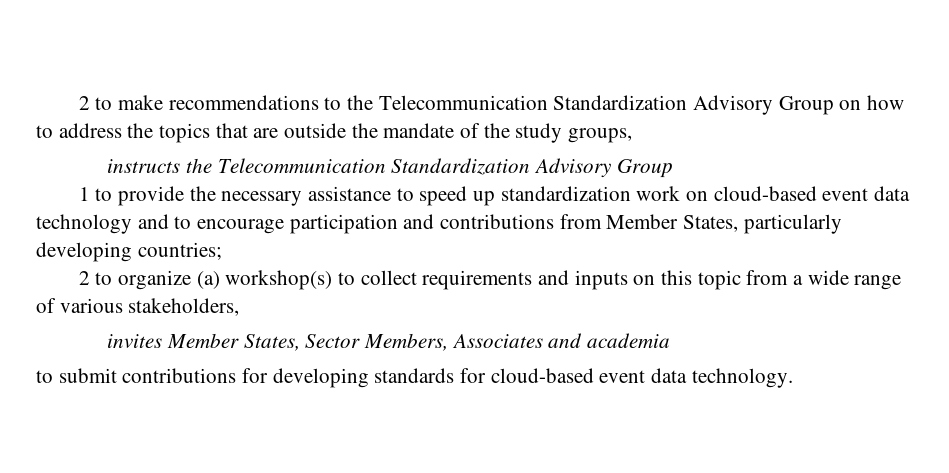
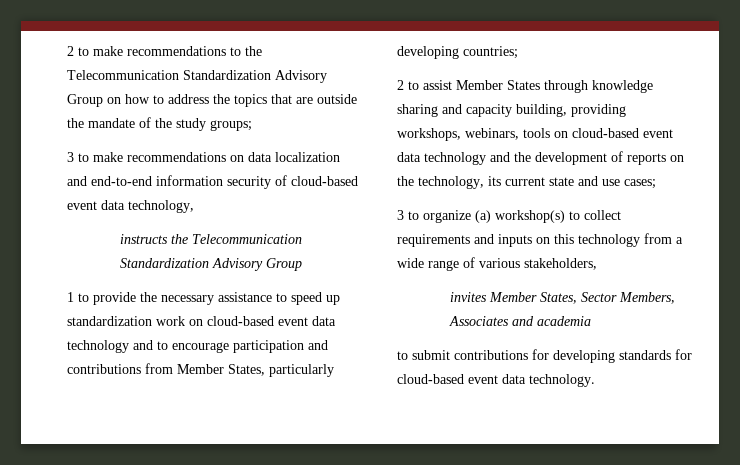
- 2 to make recommendations to the Telecommunication Standardization Advisory Group on how to address the topics that are outside the mandate of the study groups,
+ 2 to make recommendations to the Telecommunication Standardization Advisory Group on how to address the topics that are outside the mandate of the study groups;
+ 3 to make recommendations on data localization and end-to-end information security of cloud-based event data technology,
- 2 to organize (a) workshop(s) to collect requirements and inputs on this topic from a wide range of various stakeholders,
+ 2 to assist Member States through knowledge sharing and capacity building, providing workshops, webinars, tools on cloud-based event data technology and the development of reports on the technology, its current state and use cases;
+ 3 to organize (a) workshop(s) to collect requirements and inputs on this technology from a wide range of various stakeholders,

